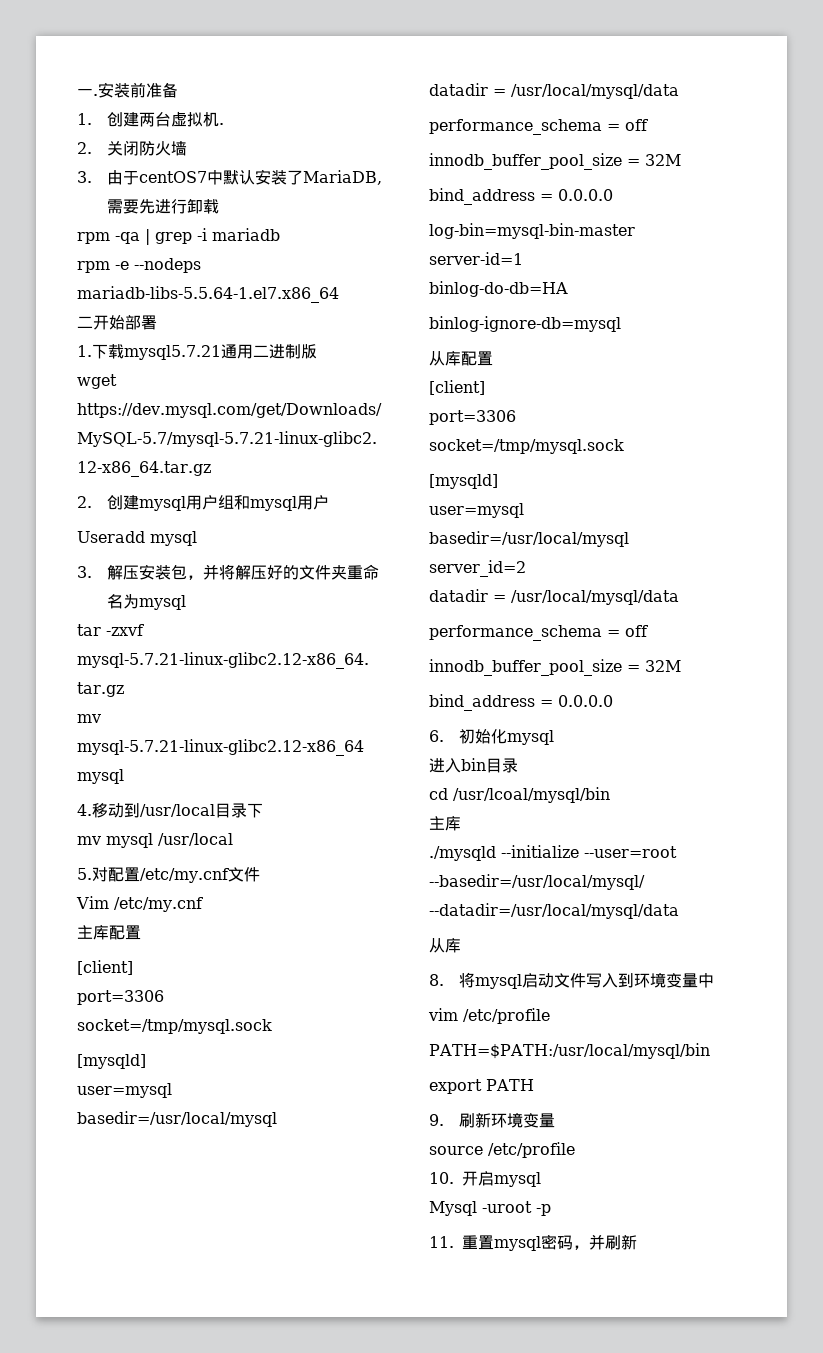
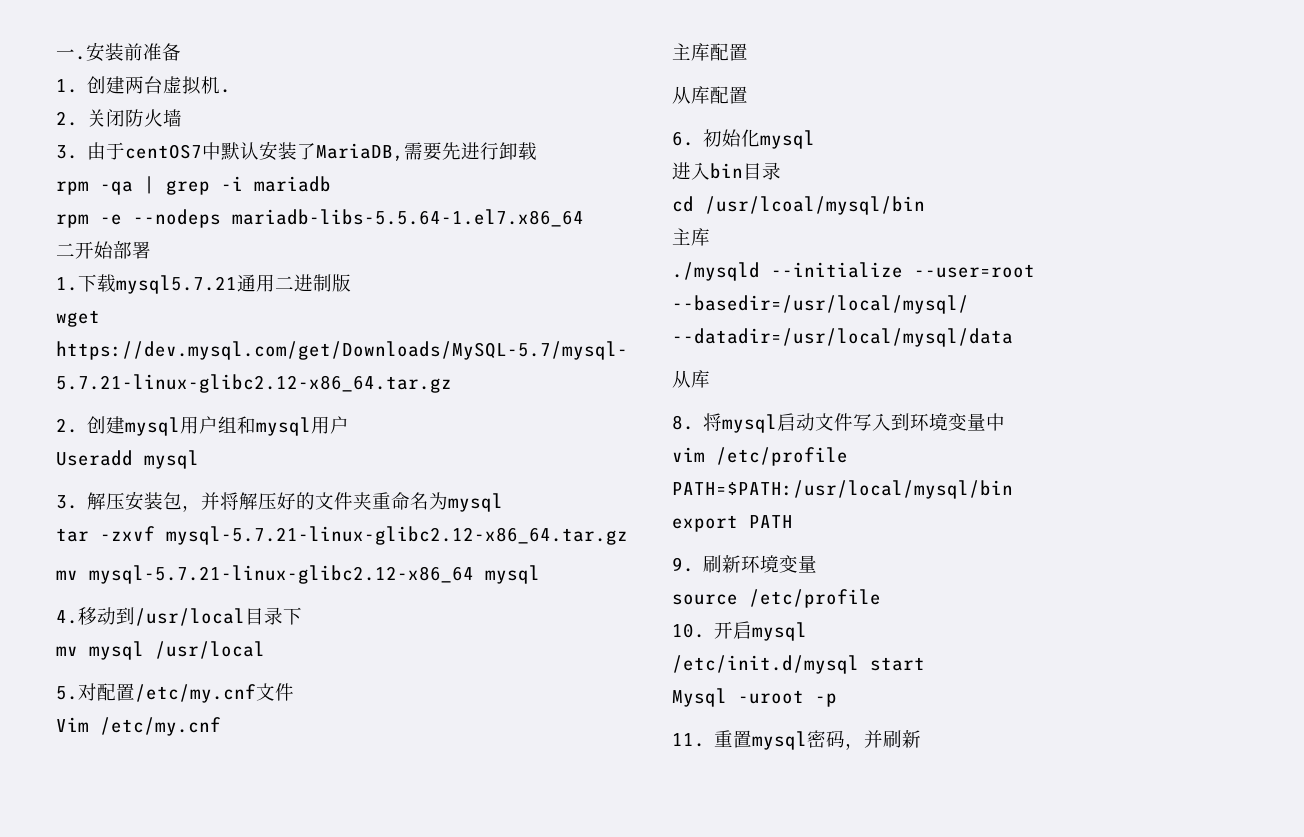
  主库配置
- [client]
- port=3306
- socket=/tmp/mysql.sock
- [mysqld]
- user=mysql
- basedir=/usr/local/mysql
- datadir = /usr/local/mysql/data
- performance_schema = off
- innodb_buffer_pool_size = 32M
- bind_address = 0.0.0.0
- log-bin=mysql-bin-master
- server-id=1
- binlog-do-db=HA
- binlog-ignore-db=mysql
  从库配置
- [client]
- port=3306
- socket=/tmp/mysql.sock
- [mysqld]
- user=mysql
- basedir=/usr/local/mysql
- server_id=2
- datadir = /usr/local/mysql/data
- performance_schema = off
- innodb_buffer_pool_size = 32M
- bind_address = 0.0.0.0
+ /etc/init.d/mysql start

